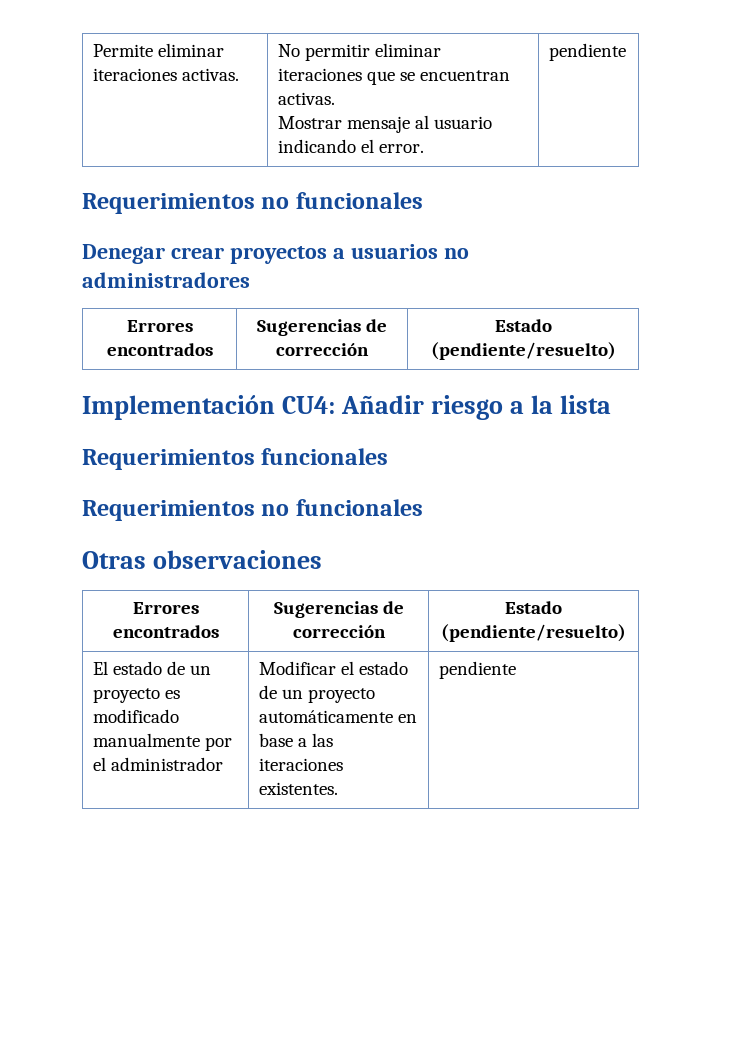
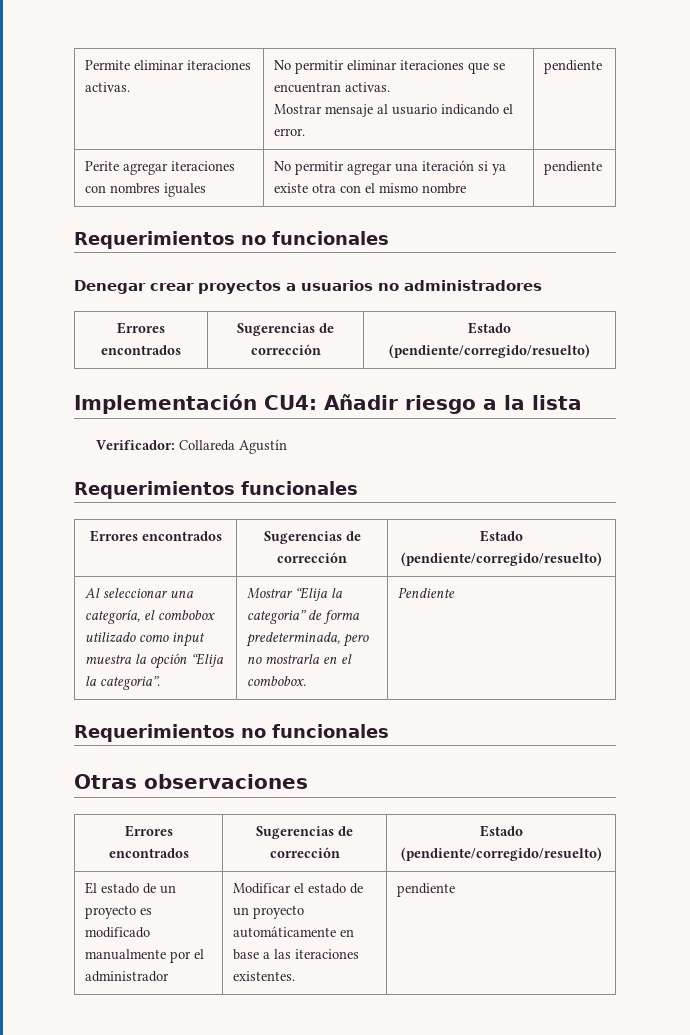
+ Perite agregar iteraciones con nombres iguales | No permitir agregar una iteración si ya existe otra con el mismo nombre | pendiente
  Denegar crear proyectos a usuarios no administradores
- Errores encontrados | Sugerencias de corrección | Estado (pendiente/resuelto)
+ Errores encontrados | Sugerencias de corrección | Estado (pendiente/corregido/resuelto)
+ Verificador: Collareda Agustín
  Requerimientos funcionales
+ Errores encontrados | Sugerencias de corrección | Estado (pendiente/corregido/resuelto)
+ Al seleccionar una categoría, el combobox utilizado como input muestra la opción “Elija la categoria”. | Mostrar “Elija la categoria” de forma predeterminada, pero no mostrarla en el combobox. | Pendiente
  Otras observaciones
- Errores encontrados | Sugerencias de corrección | Estado (pendiente/resuelto)
+ Errores encontrados | Sugerencias de corrección | Estado (pendiente/corregido/resuelto)

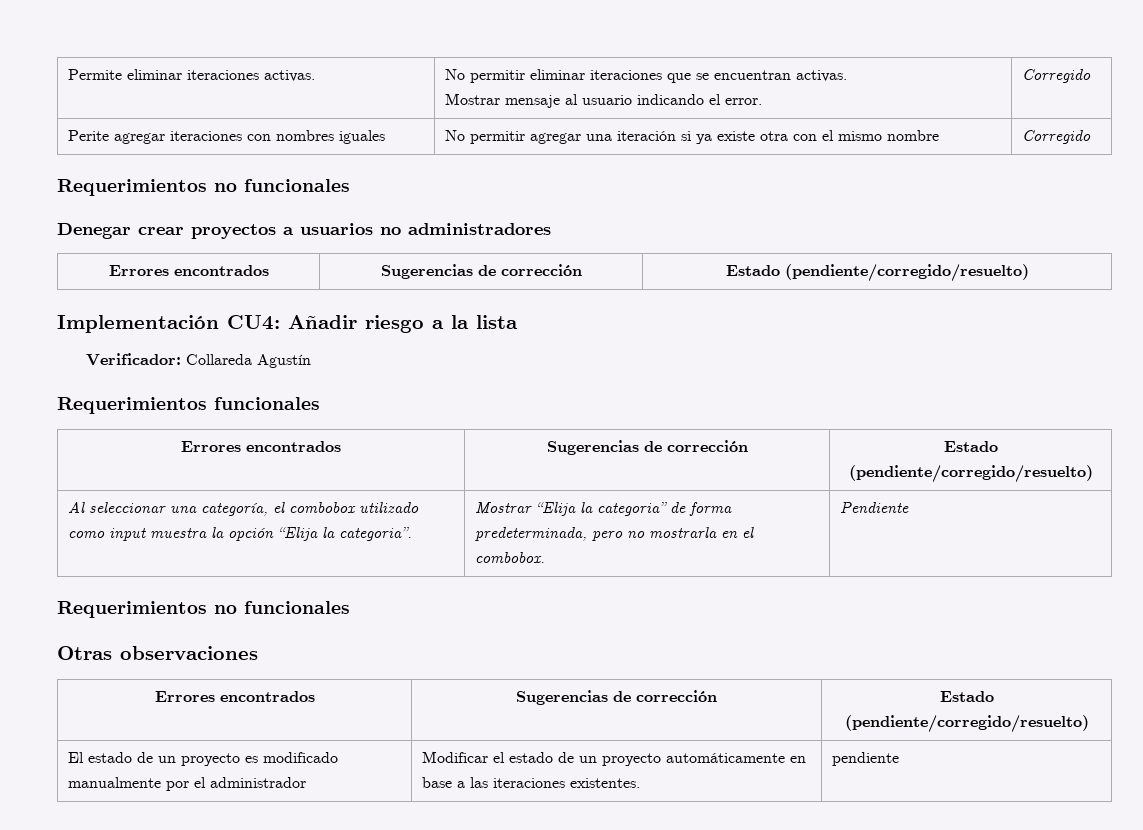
  Permite eliminar iteraciones activas. | No permitir eliminar iteraciones que se encuentran activas.
- Mostrar mensaje al usuario indicando el error. | pendiente
+ Mostrar mensaje al usuario indicando el error. | Corregido
- Perite agregar iteraciones con nombres iguales | No permitir agregar una iteración si ya existe otra con el mismo nombre | pendiente
+ Perite agregar iteraciones con nombres iguales | No permitir agregar una iteración si ya existe otra con el mismo nombre | Corregido

